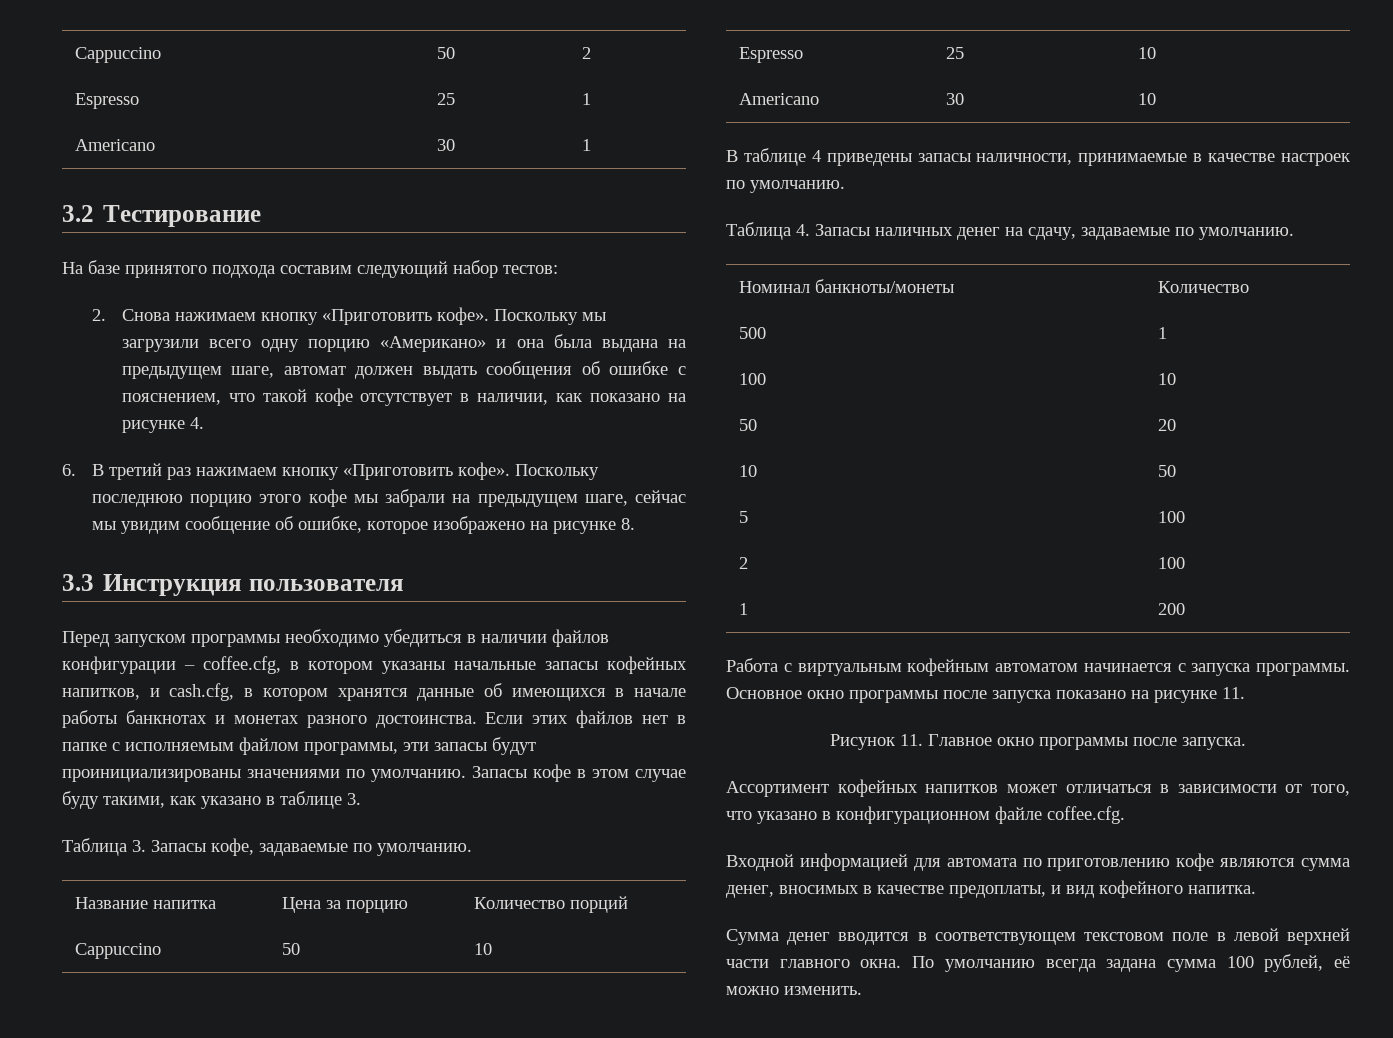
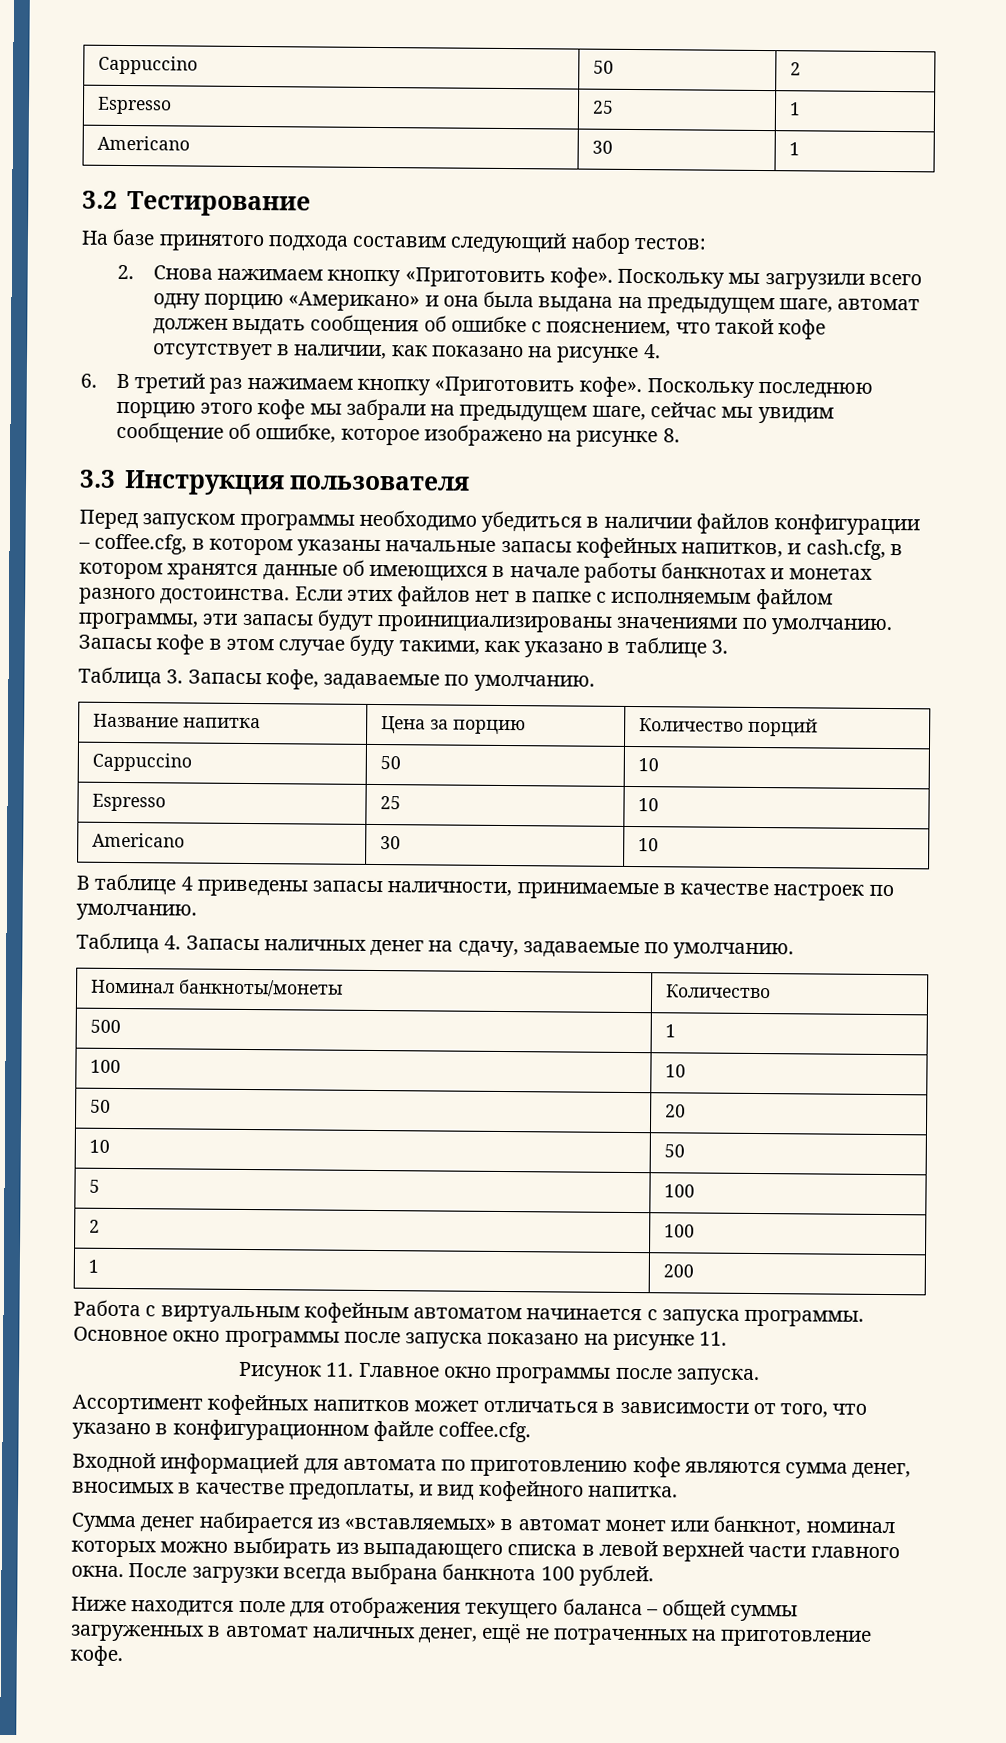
- Сумма денег вводится в соответствующем текстовом поле в левой верхней части главного окна.
+ Сумма денег набирается из «вставляемых» в автомат монет или банкнот, номинал которых можно выбирать из выпадающего списка в левой верхней части главного окна.
- По умолчанию всегда задана сумма 100 рублей, её можно изменить.
+ После загрузки всегда выбрана банкнота 100 рублей.
+ Ниже находится поле для отображения текущего баланса – общей суммы загруженных в автомат наличных денег, ещё не потраченных на приготовление кофе.

